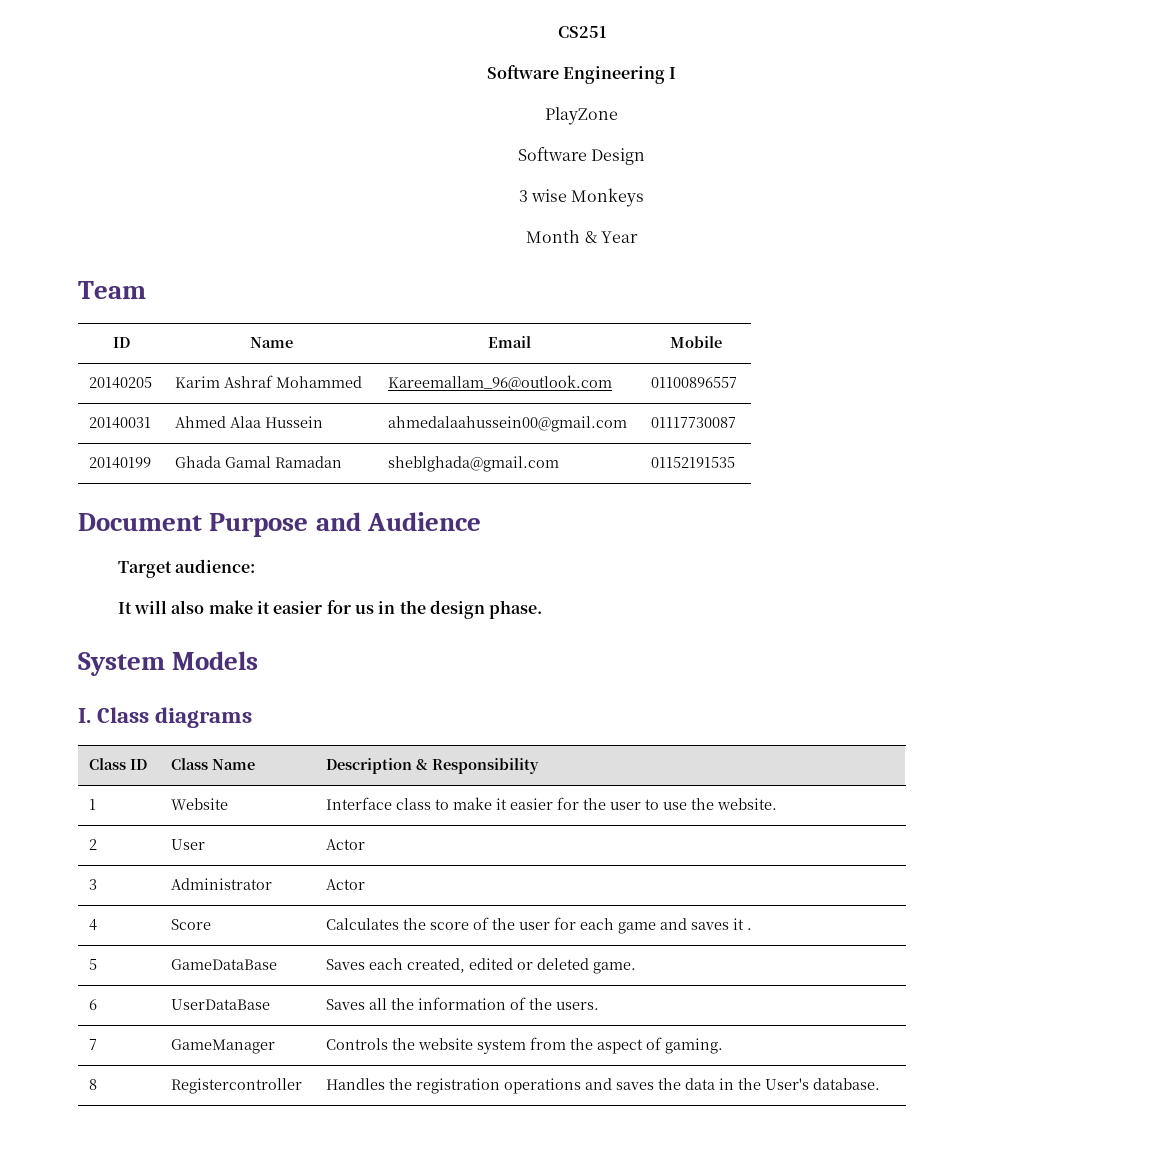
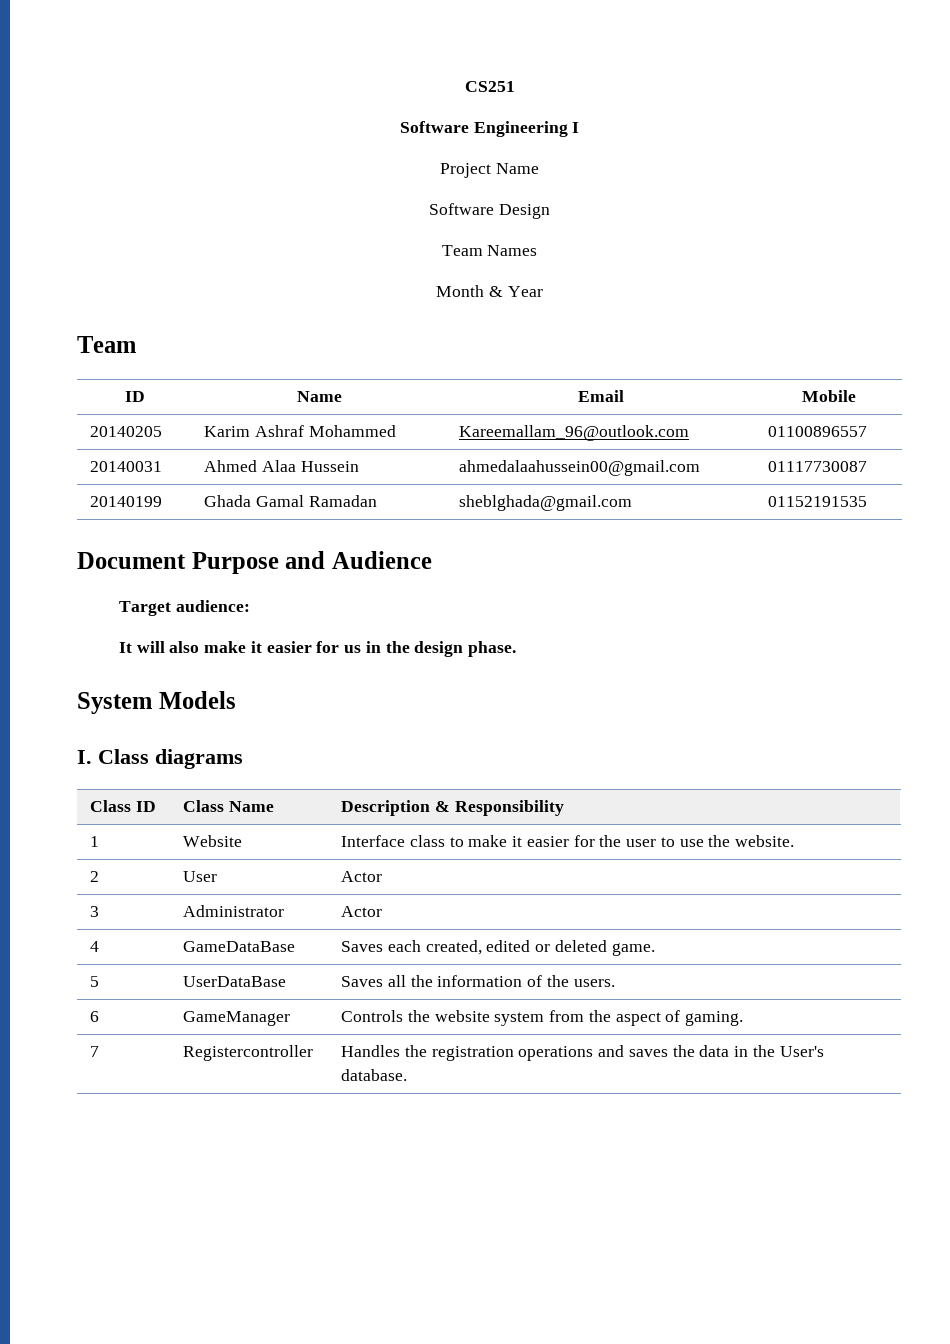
- PlayZone
+ Project Name
- 3 wise Monkeys
+ Team Names
- 4 | Score | Calculates the score of the user for each game and saves it .
- 5 | GameDataBase | Saves each created, edited or deleted game.
+ 4 | GameDataBase | Saves each created, edited or deleted game.
- 6 | UserDataBase | Saves all the information of the users.
+ 5 | UserDataBase | Saves all the information of the users.
- 7 | GameManager | Controls the website system from the aspect of gaming.
+ 6 | GameManager | Controls the website system from the aspect of gaming.
- 8 | Registercontroller | Handles the registration operations and saves the data in the User's database.
+ 7 | Registercontroller | Handles the registration operations and saves the data in the User's database.

